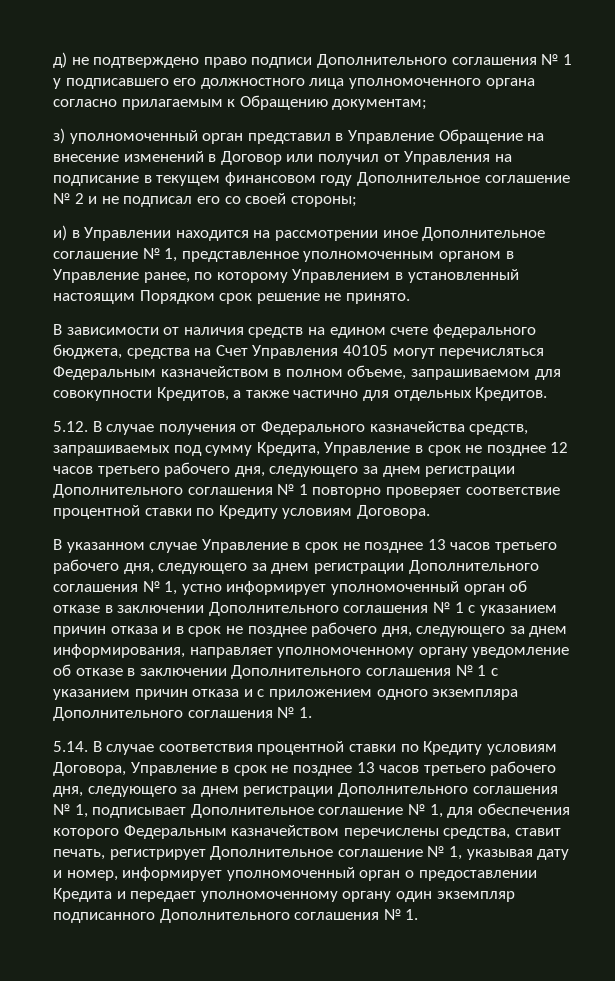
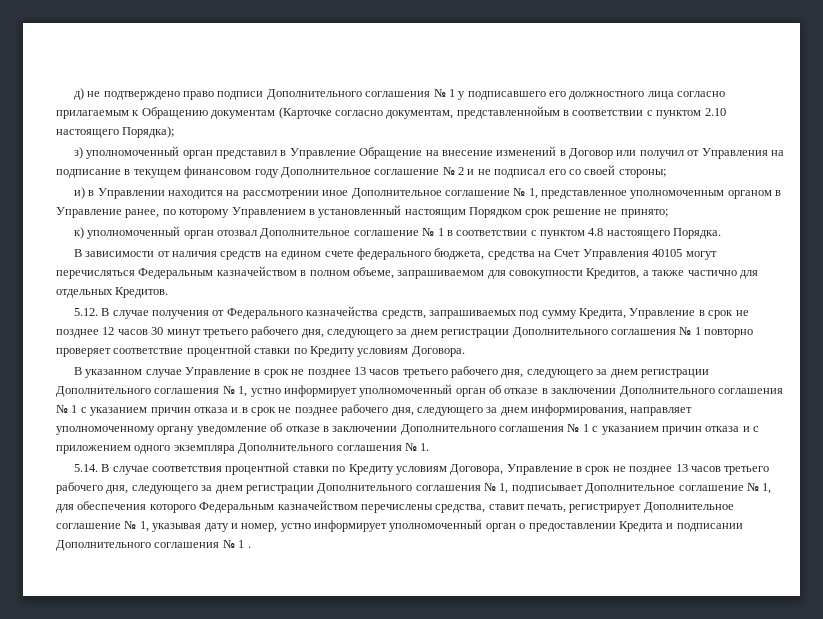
- д) не подтверждено право подписи Дополнительного соглашения № 1 у подписавшего его должностного лица уполномоченного органа согласно прилагаемым к Обращению документам;
+ д) не подтверждено право подписи Дополнительного соглашения № 1 у подписавшего его должностного лица согласно прилагаемым к Обращению документам (Карточке согласно документам, представленнойым в соответствии с пунктом 2.10 настоящего Порядка);
- и) в Управлении находится на рассмотрении иное Дополнительное соглашение № 1, представленное уполномоченным органом в Управление ранее, по которому Управлением в установленный настоящим Порядком срок решение не принято.
+ и) в Управлении находится на рассмотрении иное Дополнительное соглашение № 1, представленное уполномоченным органом в Управление ранее, по которому Управлением в установленный настоящим Порядком срок решение не принято;
+ к) уполномоченный орган отозвал Дополнительное соглашение № 1 в соответствии с пунктом 4.8 настоящего Порядка.
- 5.12. В случае получения от Федерального казначейства средств, запрашиваемых под сумму Кредита, Управление в срок не позднее 12 часов третьего рабочего дня, следующего за днем регистрации Дополнительного соглашения № 1 повторно проверяет соответствие процентной ставки по Кредиту условиям Договора.
+ 5.12. В случае получения от Федерального казначейства средств, запрашиваемых под сумму Кредита, Управление в срок не позднее 12 часов 30 минут третьего рабочего дня, следующего за днем регистрации Дополнительного соглашения № 1 повторно проверяет соответствие процентной ставки по Кредиту условиям Договора.
- 5.14. В случае соответствия процентной ставки по Кредиту условиям Договора, Управление в срок не позднее 13 часов третьего рабочего дня, следующего за днем регистрации Дополнительного соглашения № 1, подписывает Дополнительное соглашение № 1, для обеспечения которого Федеральным казначейством перечислены средства, ставит печать, регистрирует Дополнительное соглашение № 1, указывая дату и номер, информирует уполномоченный орган о предоставлении Кредита и передает уполномоченному органу один экземпляр подписанного Дополнительного соглашения № 1.
+ 5.14. В случае соответствия процентной ставки по Кредиту условиям Договора, Управление в срок не позднее 13 часов третьего рабочего дня, следующего за днем регистрации Дополнительного соглашения № 1, подписывает Дополнительное соглашение № 1, для обеспечения которого Федеральным казначейством перечислены средства, ставит печать, регистрирует Дополнительное соглашение № 1, указывая дату и номер, устно информирует уполномоченный орган о предоставлении Кредита и подписании Дополнительного соглашения № 1 .

